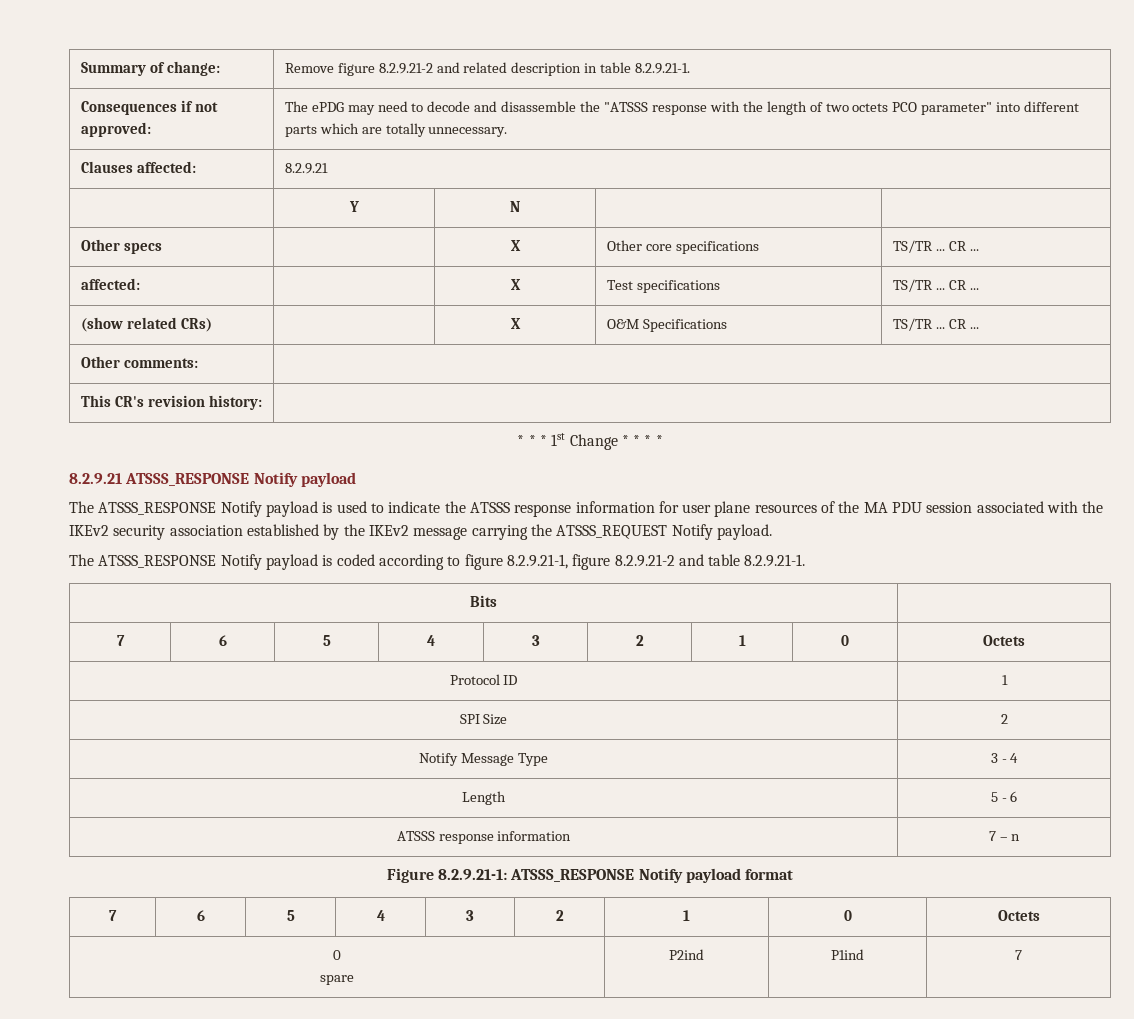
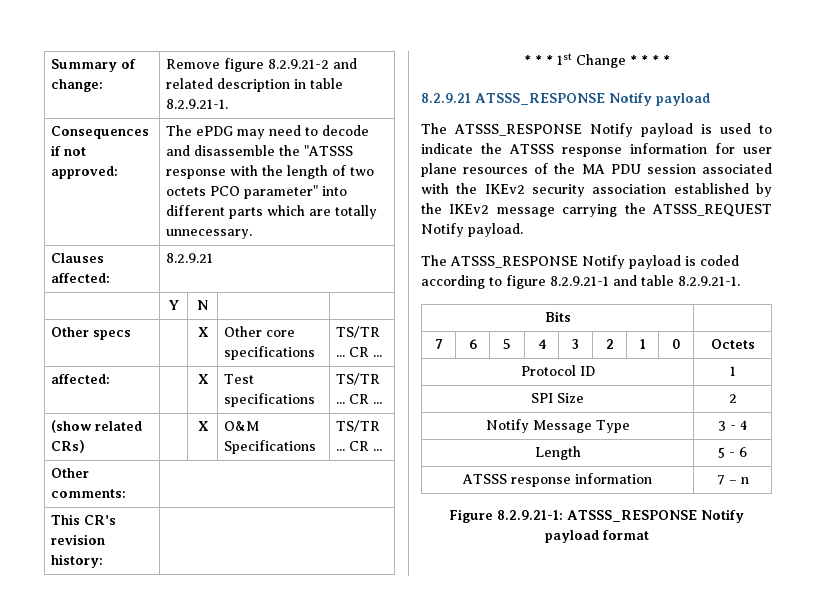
- The ATSSS_RESPONSE Notify payload is coded according to figure 8.2.9.21-1, figure 8.2.9.21-2 and table 8.2.9.21-1.
+ The ATSSS_RESPONSE Notify payload is coded according to figure 8.2.9.21-1 and table 8.2.9.21-1.
  Figure 8.2.9.21-1: ATSSS_RESPONSE Notify payload format
- 7 | 6 | 5 | 4 | 3 | 2 | 1 | 0 | Octets
- 0
- spare | P2ind | P1ind | 7

